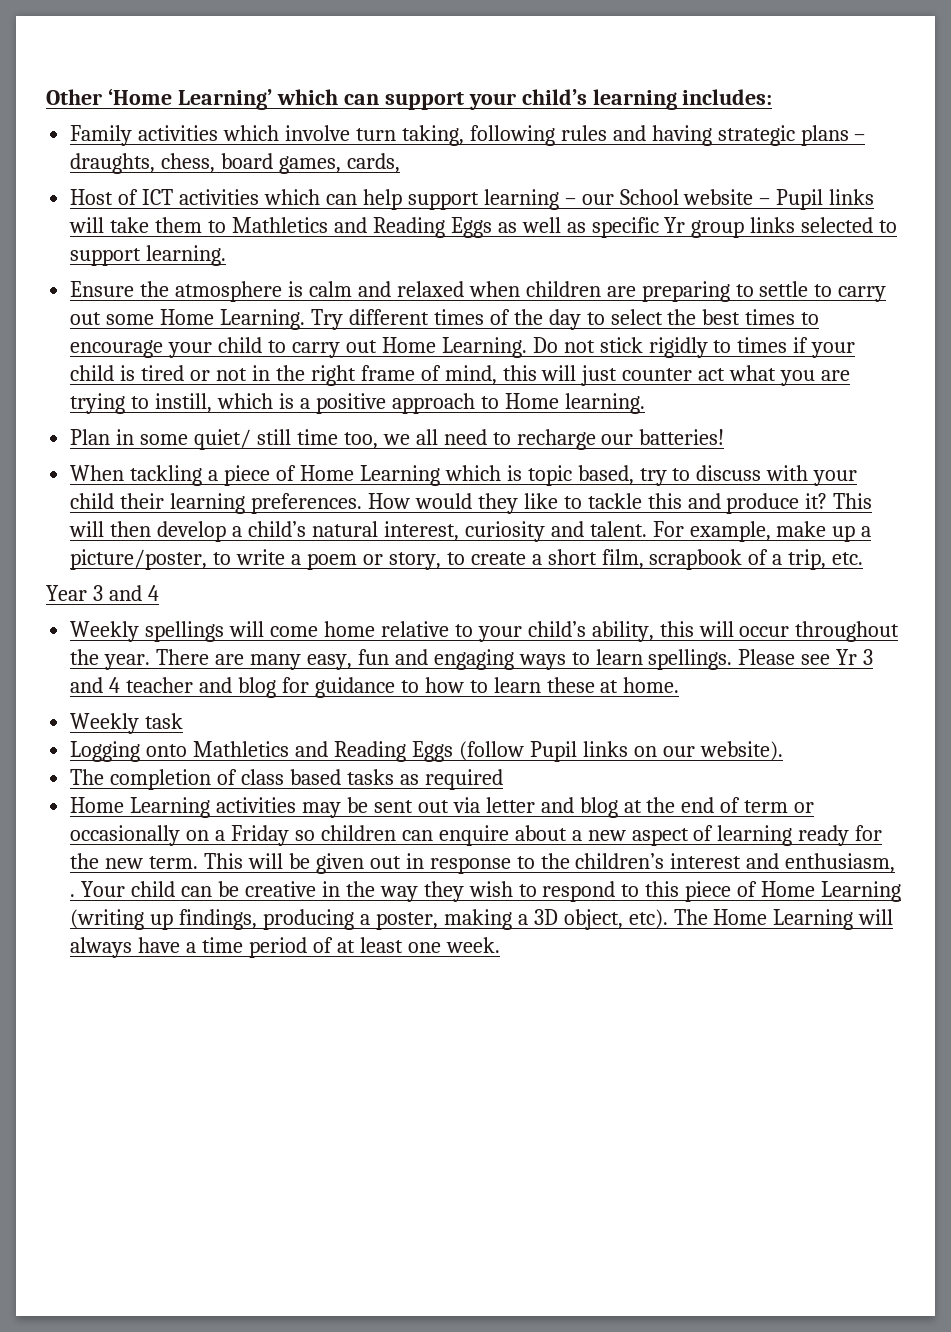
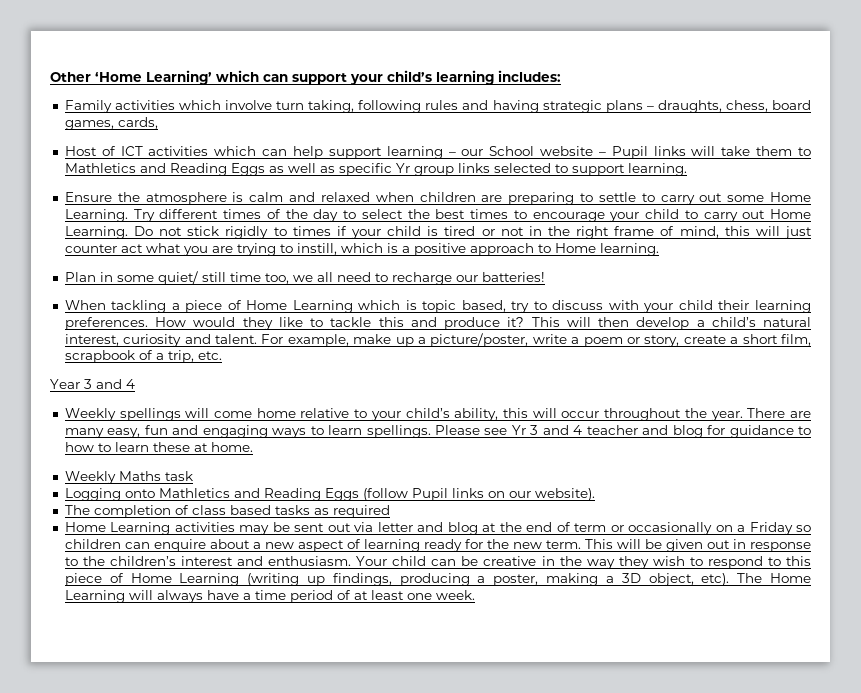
- For example, make up a picture/poster, to write a poem or story, to create a short film, scrapbook of a trip, etc.
+ For example, make up a picture/poster, write a poem or story, create a short film, scrapbook of a trip, etc.
- Weekly task
+ Weekly Maths task
- This will be given out in response to the children’s interest and enthusiasm, .
+ This will be given out in response to the children’s interest and enthusiasm.

